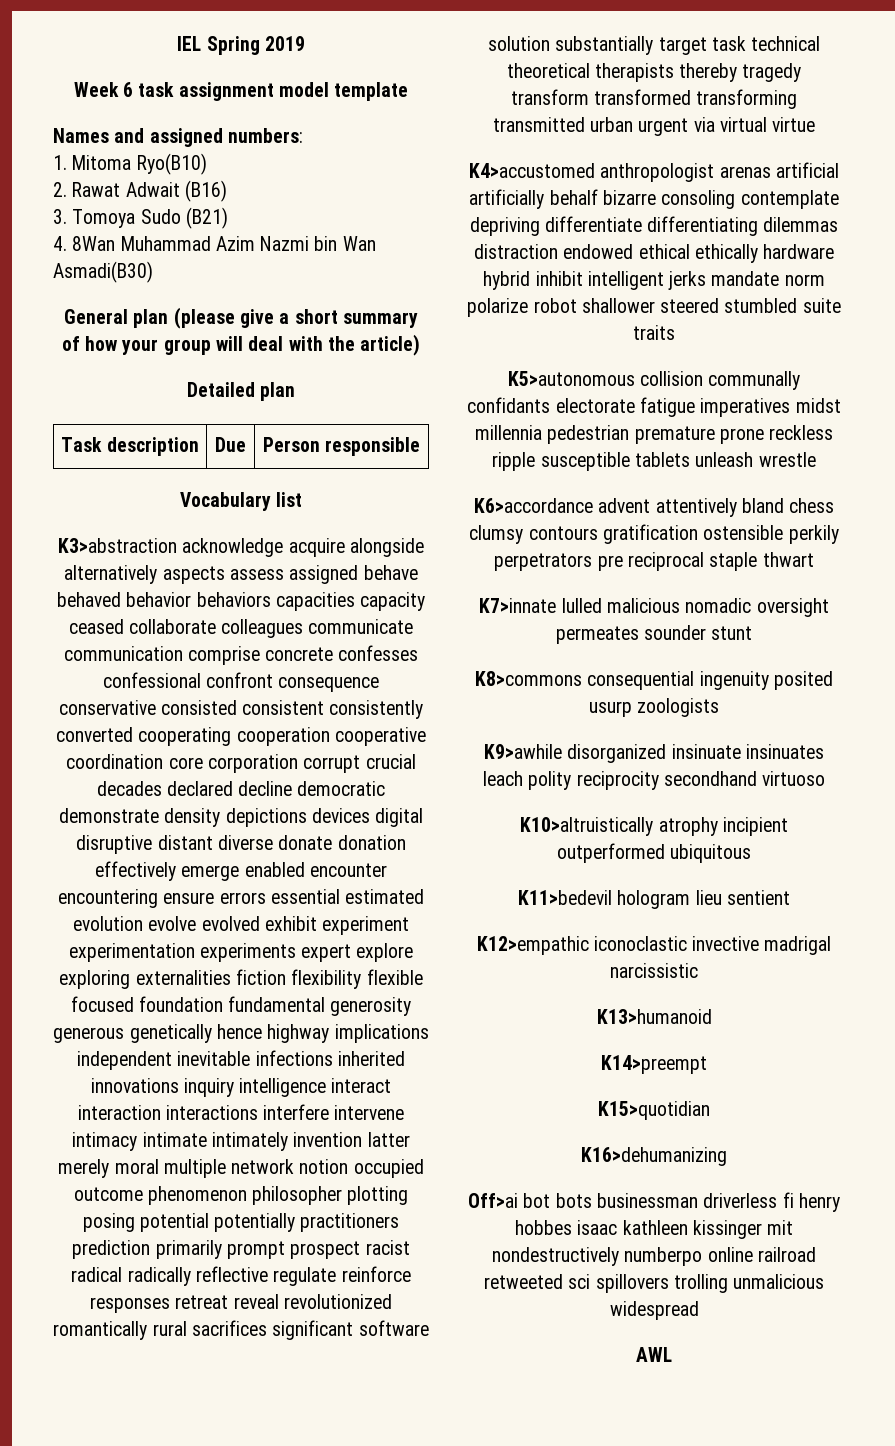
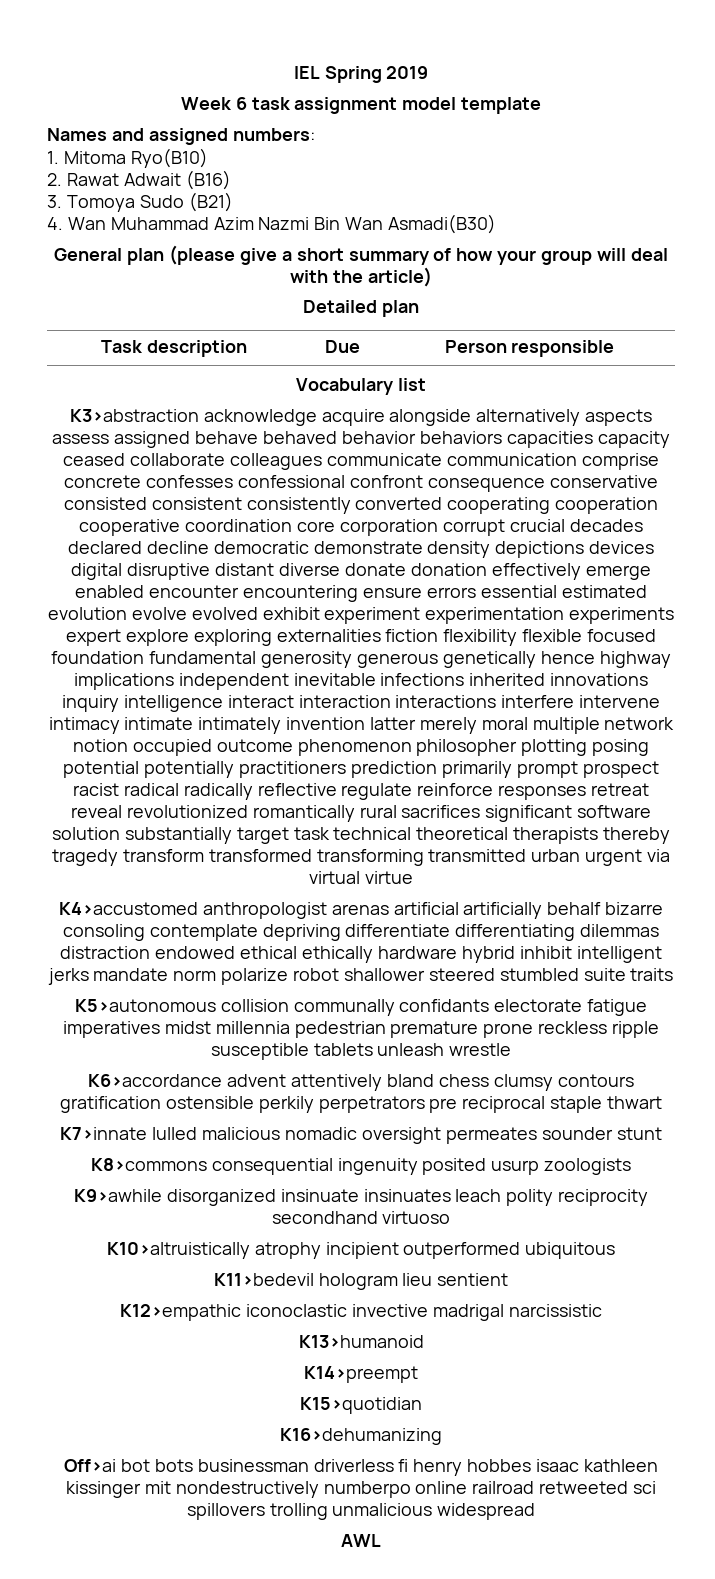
- 4. 8Wan Muhammad Azim Nazmi bin Wan Asmadi(B30)
+ 4. Wan Muhammad Azim Nazmi Bin Wan Asmadi(B30)

